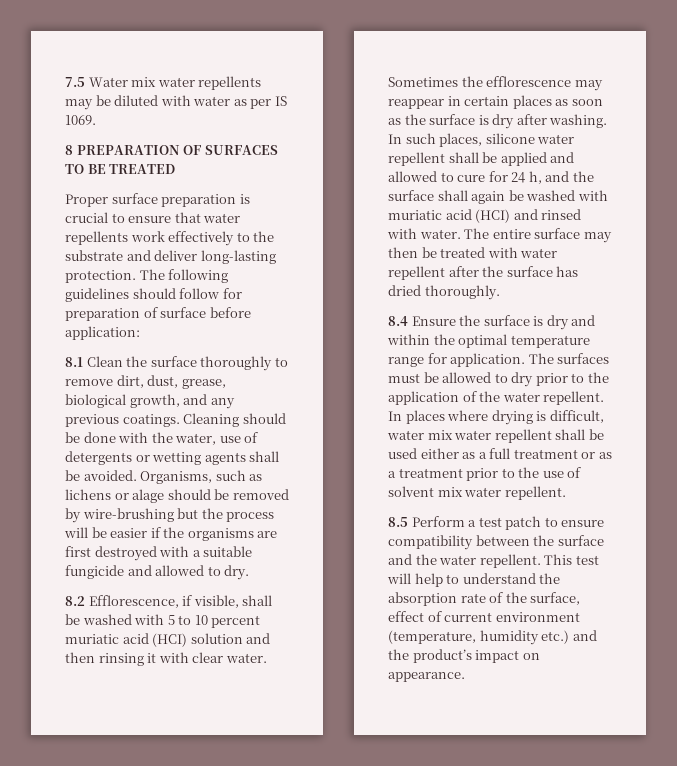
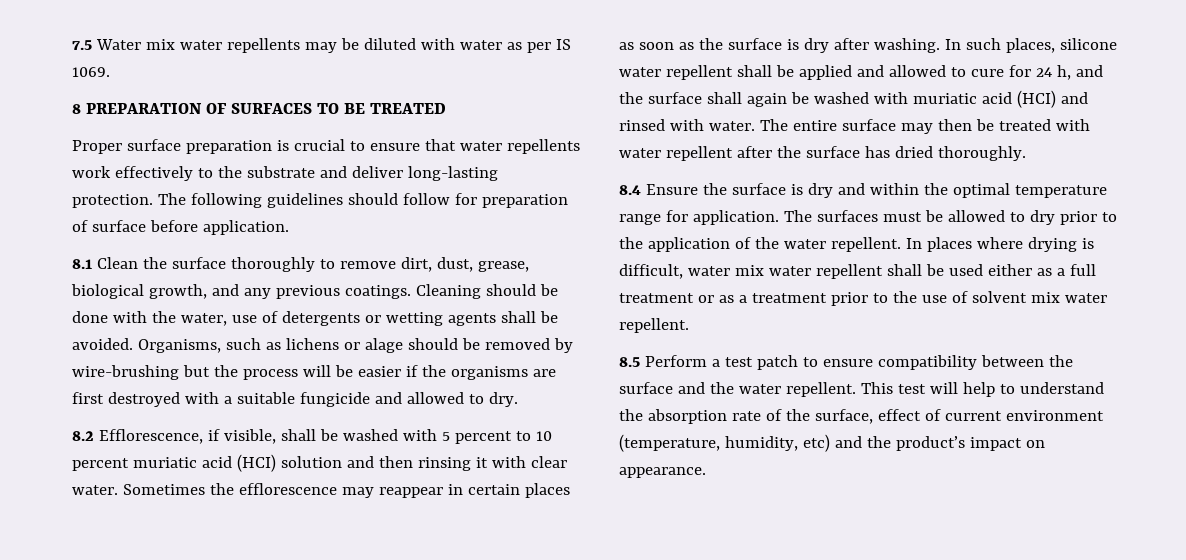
- The following guidelines should follow for preparation of surface before application:
+ The following guidelines should follow for preparation of surface before application.
- 8.2 Efflorescence, if visible, shall be washed with 5 to 10 percent muriatic acid (HCI) solution and then rinsing it with clear water.
+ 8.2 Efflorescence, if visible, shall be washed with 5 percent to 10 percent muriatic acid (HCI) solution and then rinsing it with clear water.
- This test will help to understand the absorption rate of the surface, effect of current environment (temperature, humidity etc.) and the product’s impact on appearance.
+ This test will help to understand the absorption rate of the surface, effect of current environment (temperature, humidity, etc) and the product’s impact on appearance.

